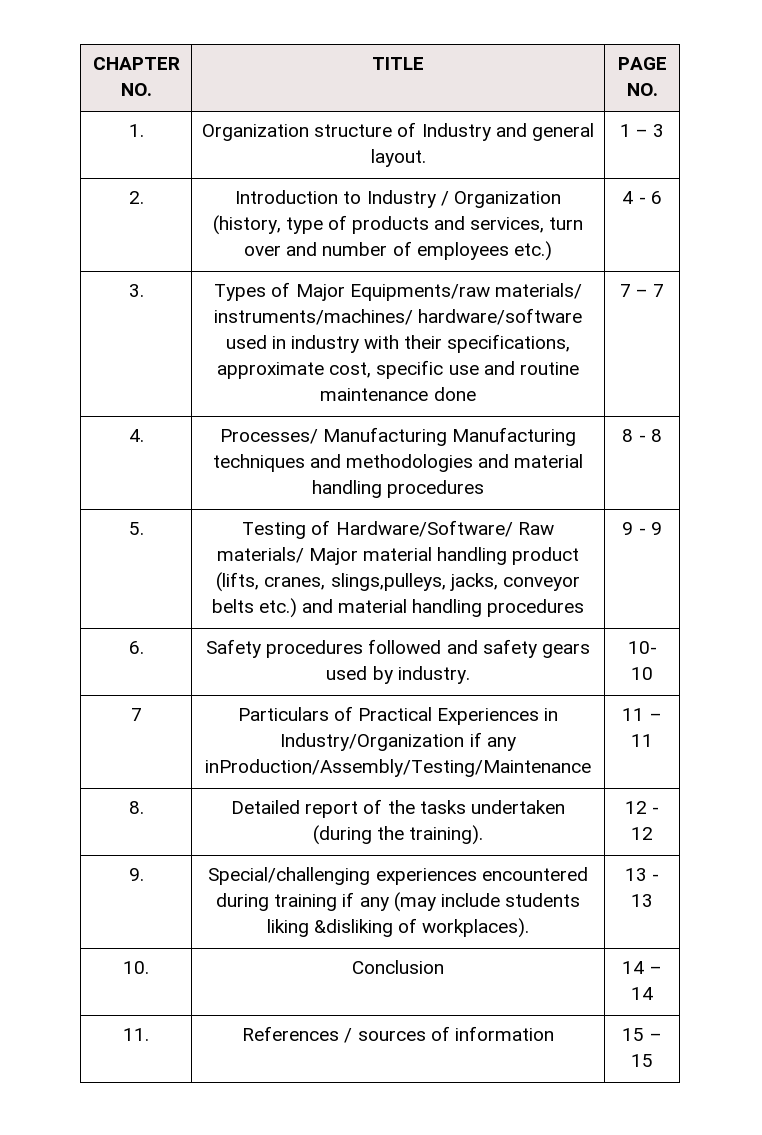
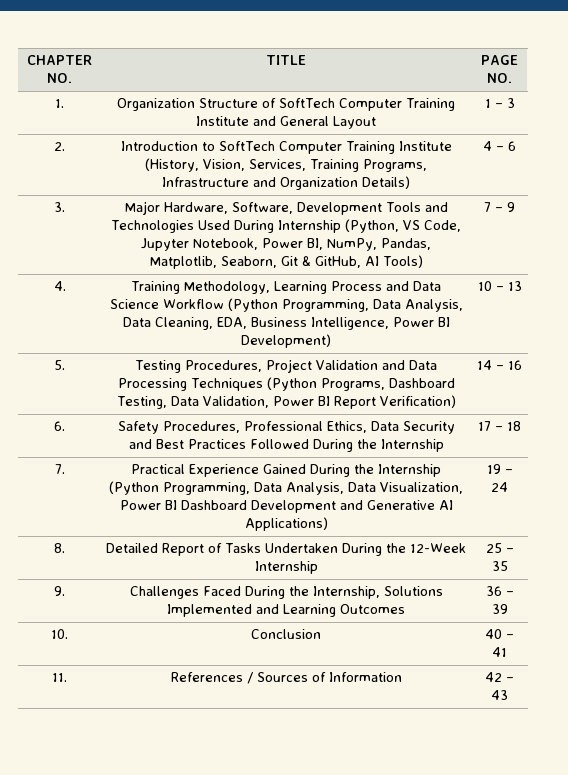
- 1. | Organization structure of Industry and general layout. | 1 – 3
+ 1. | Organization Structure of SoftTech Computer Training Institute and General Layout | 1 – 3
- 2. | Introduction to Industry / Organization (history, type of products and services, turn over and number of employees etc.) | 4 - 6
- 3. | Types of Major Equipments/raw materials/ instruments/machines/ hardware/software used in industry with their specifications, approximate cost, specific use and routine maintenance done | 7 – 7
+ 2. | Introduction to SoftTech Computer Training Institute (History, Vision, Services, Training Programs, Infrastructure and Organization Details) | 4 – 6
+ 3. | Major Hardware, Software, Development Tools and Technologies Used During Internship (Python, VS Code, Jupyter Notebook, Power BI, NumPy, Pandas, Matplotlib, Seaborn, Git & GitHub, AI Tools) | 7 – 9
- 4. | Processes/ Manufacturing Manufacturing techniques and methodologies and material handling procedures | 8 - 8
- 5. | Testing of Hardware/Software/ Raw materials/ Major material handling product (lifts, cranes, slings,pulleys, jacks, conveyor belts etc.) and material handling procedures | 9 - 9
- 6. | Safety procedures followed and safety gears used by industry. | 10- 10
- 7 | Particulars of Practical Experiences in Industry/Organization if any inProduction/Assembly/Testing/Maintenance | 11 – 11
- 8. | Detailed report of the tasks undertaken (during the training). | 12 - 12
- 9. | Special/challenging experiences encountered during training if any (may include students liking &disliking of workplaces). | 13 - 13
+ 4. | Training Methodology, Learning Process and Data Science Workflow (Python Programming, Data Analysis, Data Cleaning, EDA, Business Intelligence, Power BI Development) | 10 – 13
+ 5. | Testing Procedures, Project Validation and Data Processing Techniques (Python Programs, Dashboard Testing, Data Validation, Power BI Report Verification) | 14 – 16
+ 6. | Safety Procedures, Professional Ethics, Data Security and Best Practices Followed During the Internship | 17 – 18
+ 7. | Practical Experience Gained During the Internship (Python Programming, Data Analysis, Data Visualization, Power BI Dashboard Development and Generative AI Applications) | 19 – 24
+ 8. | Detailed Report of Tasks Undertaken During the 12-Week Internship | 25 – 35
+ 9. | Challenges Faced During the Internship, Solutions Implemented and Learning Outcomes | 36 – 39
- 10. | Conclusion | 14 – 14
+ 10. | Conclusion | 40 – 41
- 11. | References / sources of information | 15 – 15
+ 11. | References / Sources of Information | 42 – 43

